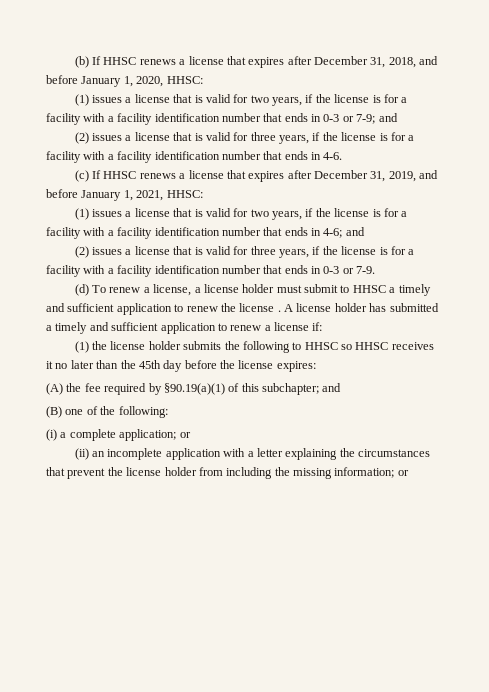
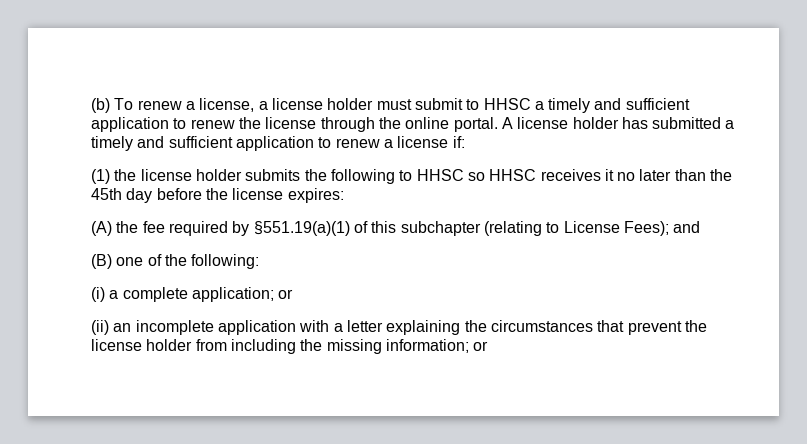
- (b) If HHSC renews a license that expires after December 31, 2018, and before January 1, 2020, HHSC:
- (1) issues a license that is valid for two years, if the license is for a facility with a facility identification number that ends in 0-3 or 7-9; and
- (2) issues a license that is valid for three years, if the license is for a facility with a facility identification number that ends in 4-6.
- (c) If HHSC renews a license that expires after December 31, 2019, and before January 1, 2021, HHSC:
- (1) issues a license that is valid for two years, if the license is for a facility with a facility identification number that ends in 4-6; and
- (2) issues a license that is valid for three years, if the license is for a facility with a facility identification number that ends in 0-3 or 7-9.
- (d) To renew a license, a license holder must submit to HHSC a timely and sufficient application to renew the license .
+ (b) To renew a license, a license holder must submit to HHSC a timely and sufficient application to renew the license through the online portal.
- (A) the fee required by §90.19(a)(1) of this subchapter; and
+ (A) the fee required by §551.19(a)(1) of this subchapter (relating to License Fees); and

